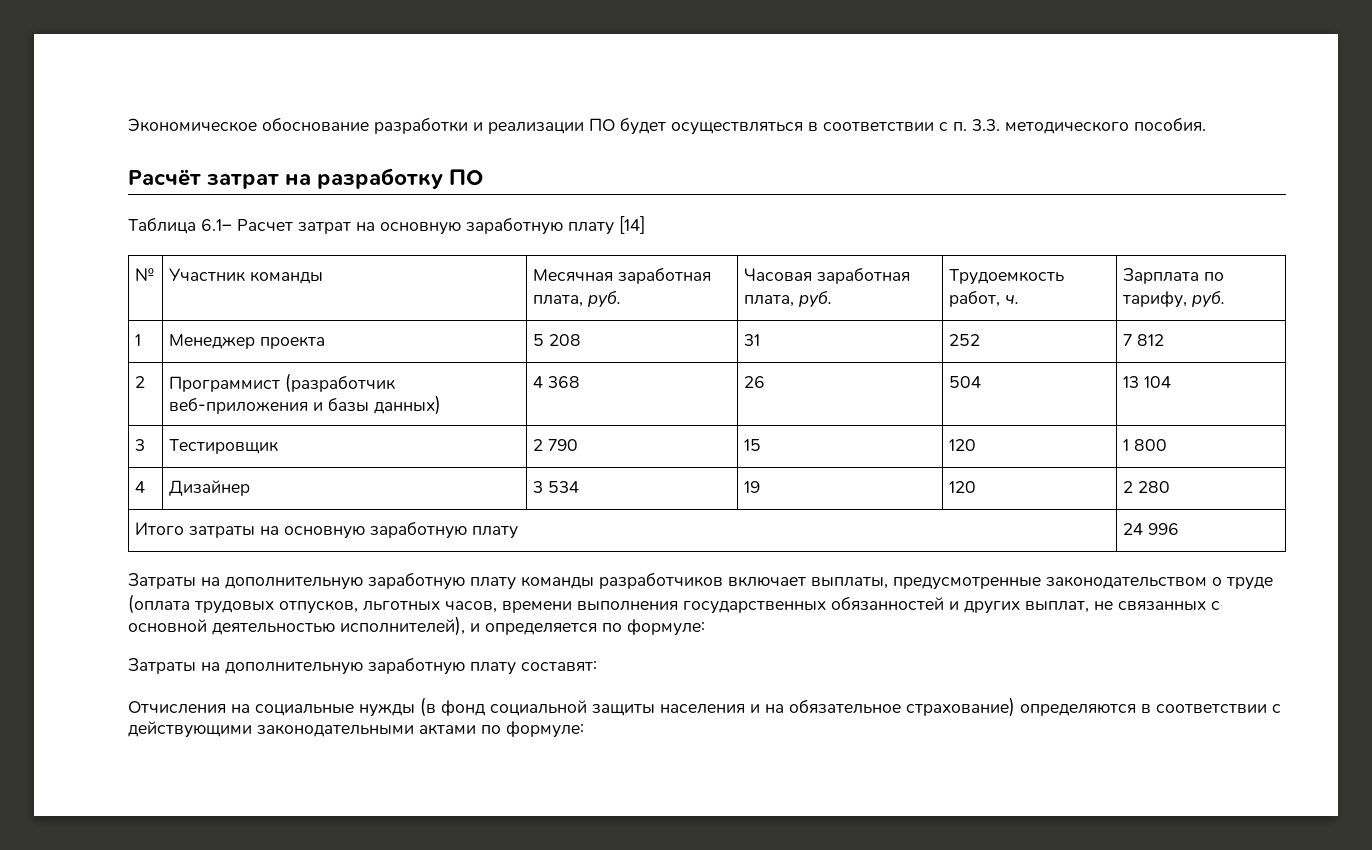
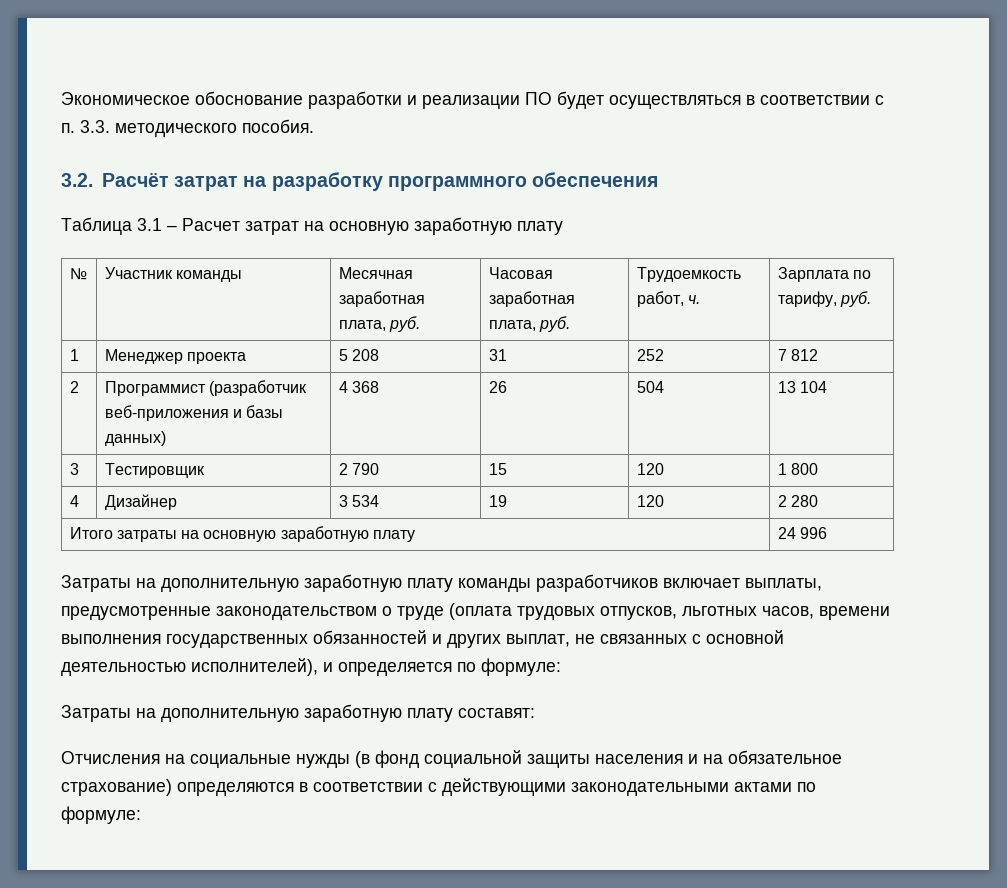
- Расчёт затрат на разработку ПО
+ 3.2. Расчёт затрат на разработку программного обеспечения
- Таблица 6.1– Расчет затрат на основную заработную плату [14]
+ Таблица 3.1 – Расчет затрат на основную заработную плату

